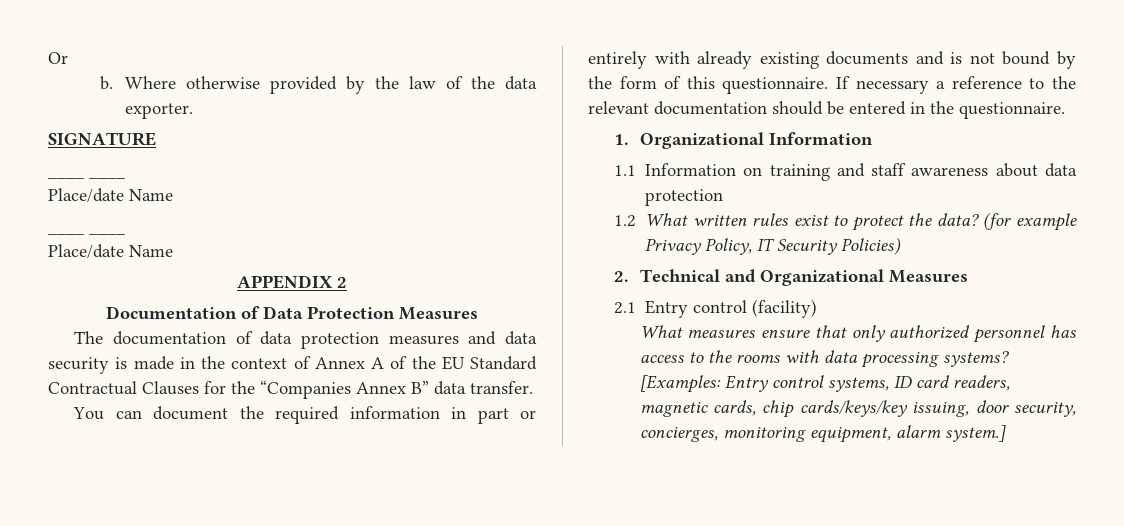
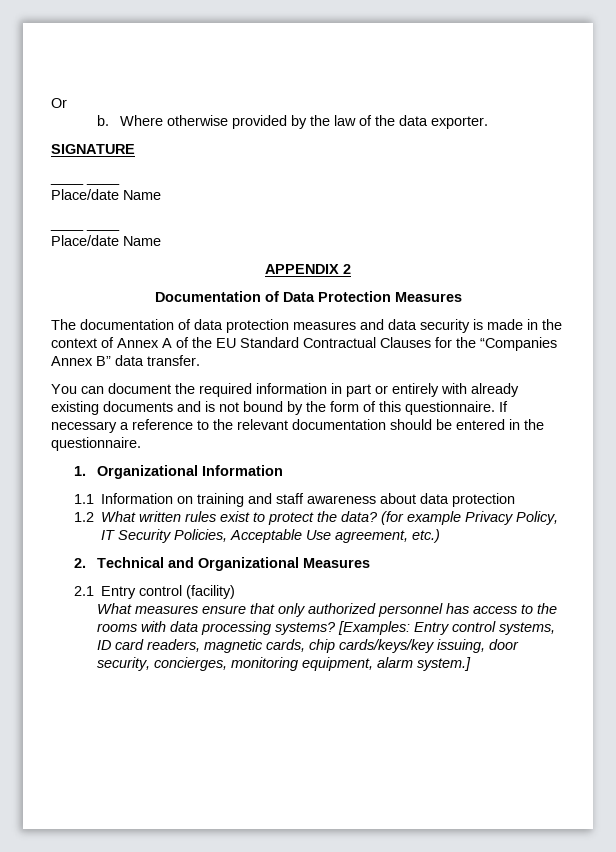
- (for example Privacy Policy, IT Security Policies)
+ (for example Privacy Policy, IT Security Policies, Acceptable Use agreement, etc.)

